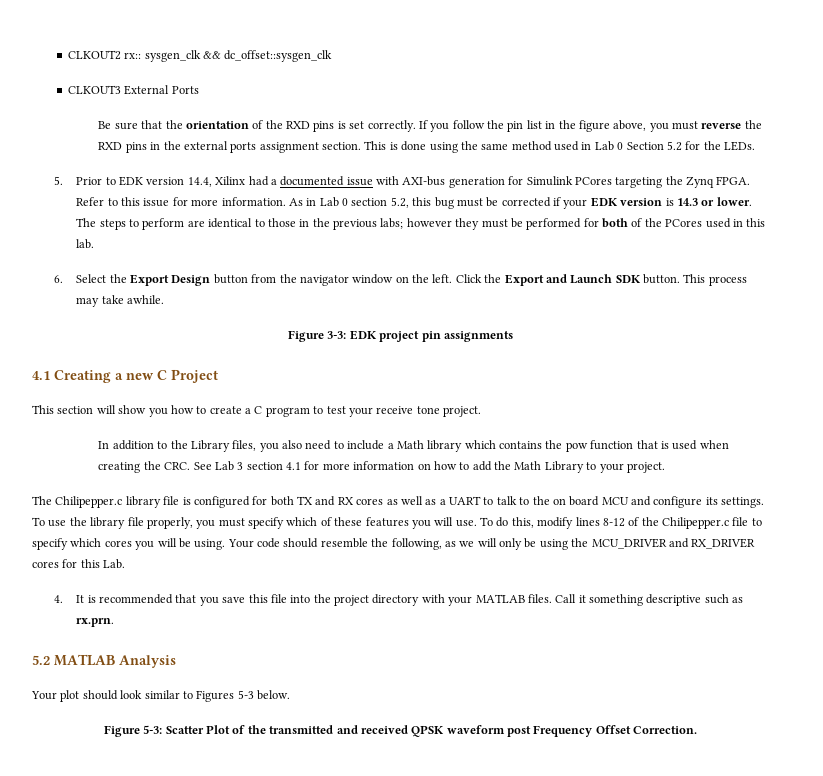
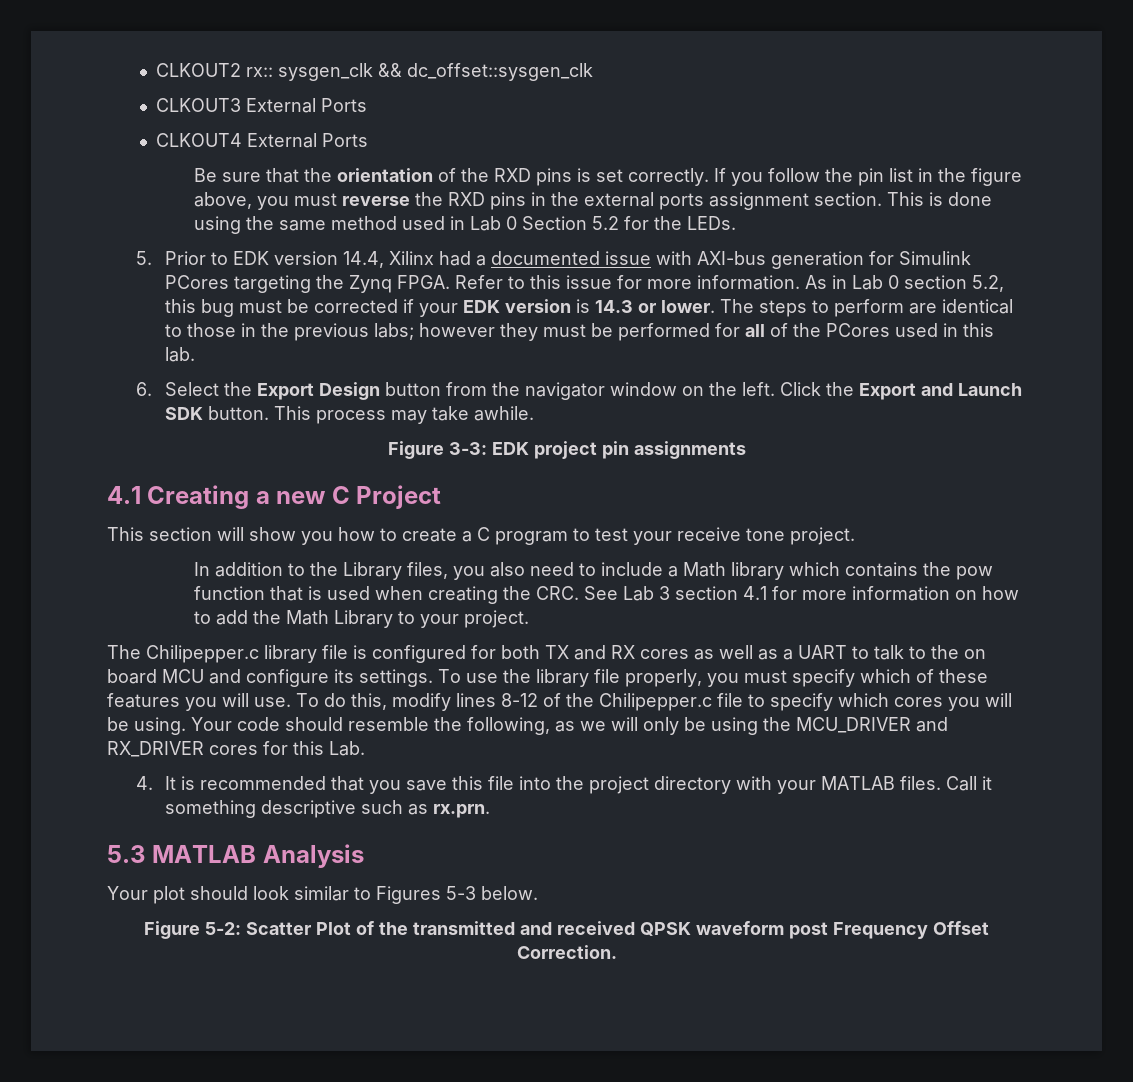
+ CLKOUT4 External Ports
- The steps to perform are identical to those in the previous labs; however they must be performed for both of the PCores used in this lab.
+ The steps to perform are identical to those in the previous labs; however they must be performed for all of the PCores used in this lab.
- 5.2 MATLAB Analysis
+ 5.3 MATLAB Analysis
- Figure 5-3: Scatter Plot of the transmitted and received QPSK waveform post Frequency Offset Correction.
+ Figure 5-2: Scatter Plot of the transmitted and received QPSK waveform post Frequency Offset Correction.

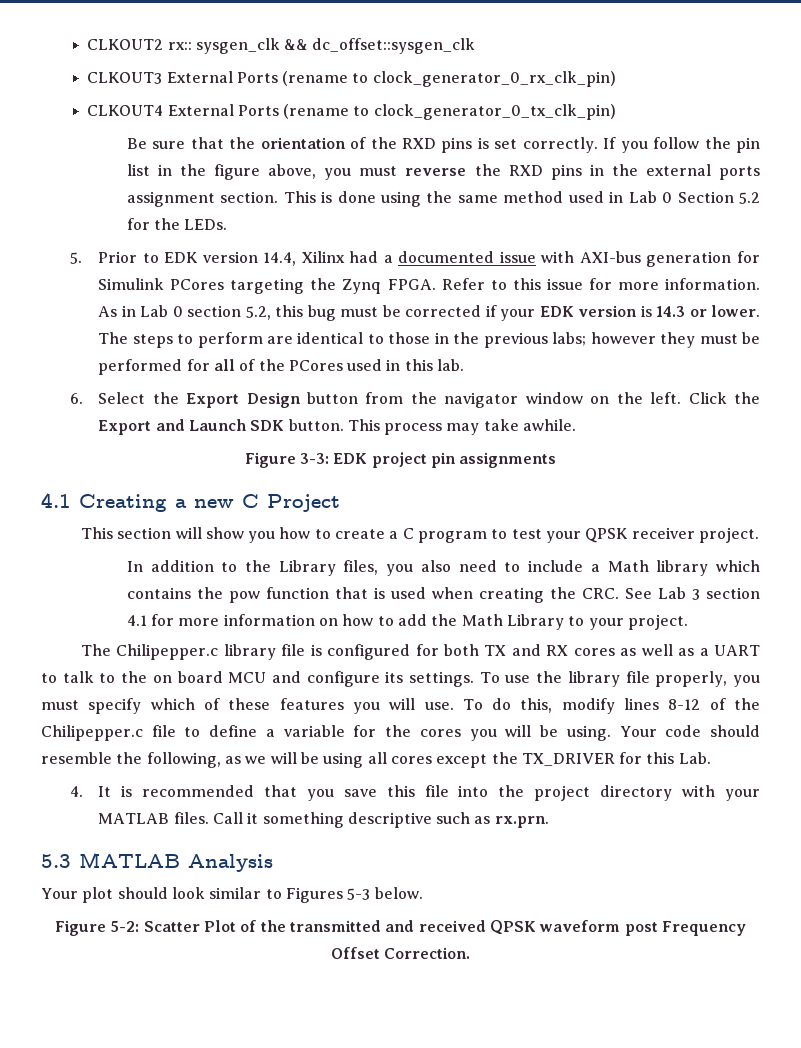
- CLKOUT3 External Ports
+ CLKOUT3 External Ports (rename to clock_generator_0_rx_clk_pin)
- CLKOUT4 External Ports
+ CLKOUT4 External Ports (rename to clock_generator_0_tx_clk_pin)
- This section will show you how to create a C program to test your receive tone project.
+ This section will show you how to create a C program to test your QPSK receiver project.
- To do this, modify lines 8-12 of the Chilipepper.c file to specify which cores you will be using.
+ To do this, modify lines 8-12 of the Chilipepper.c file to define a variable for the cores you will be using.
- Your code should resemble the following, as we will only be using the MCU_DRIVER and RX_DRIVER cores for this Lab.
+ Your code should resemble the following, as we will be using all cores except the TX_DRIVER for this Lab.

